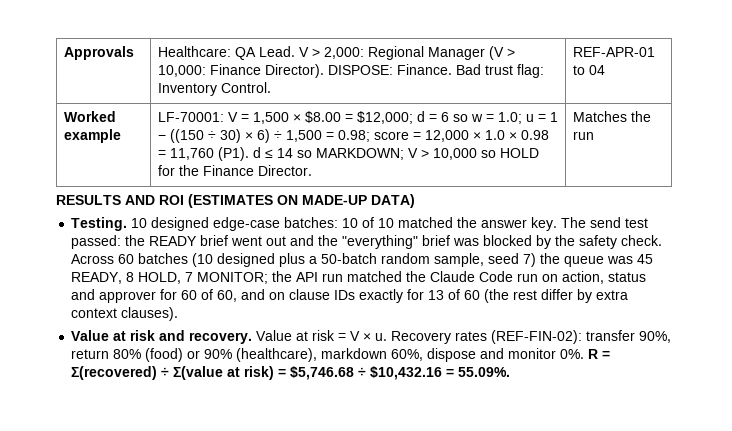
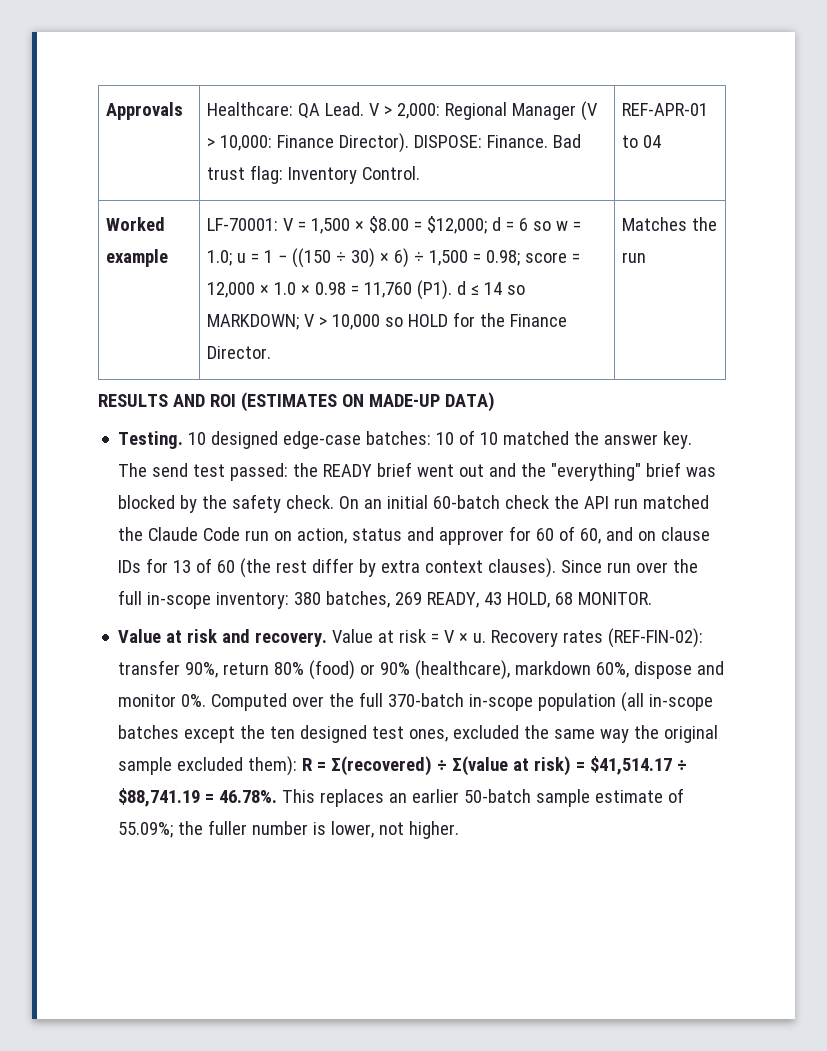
- Across 60 batches (10 designed plus a 50-batch random sample, seed 7) the queue was 45 READY, 8 HOLD, 7 MONITOR; the API run matched the Claude Code run on action, status and approver for 60 of 60, and on clause IDs exactly for 13 of 60 (the rest differ by extra context clauses).
+ On an initial 60-batch check the API run matched the Claude Code run on action, status and approver for 60 of 60, and on clause IDs for 13 of 60 (the rest differ by extra context clauses). Since run over the full in-scope inventory: 380 batches, 269 READY, 43 HOLD, 68 MONITOR.
- R = Σ(recovered) ÷ Σ(value at risk) = $5,746.68 ÷ $10,432.16 = 55.09%.
+ Computed over the full 370-batch in-scope population (all in-scope batches except the ten designed test ones, excluded the same way the original sample excluded them): R = Σ(recovered) ÷ Σ(value at risk) = $41,514.17 ÷ $88,741.19 = 46.78%. This replaces an earlier 50-batch sample estimate of 55.09%; the fuller number is lower, not higher.

